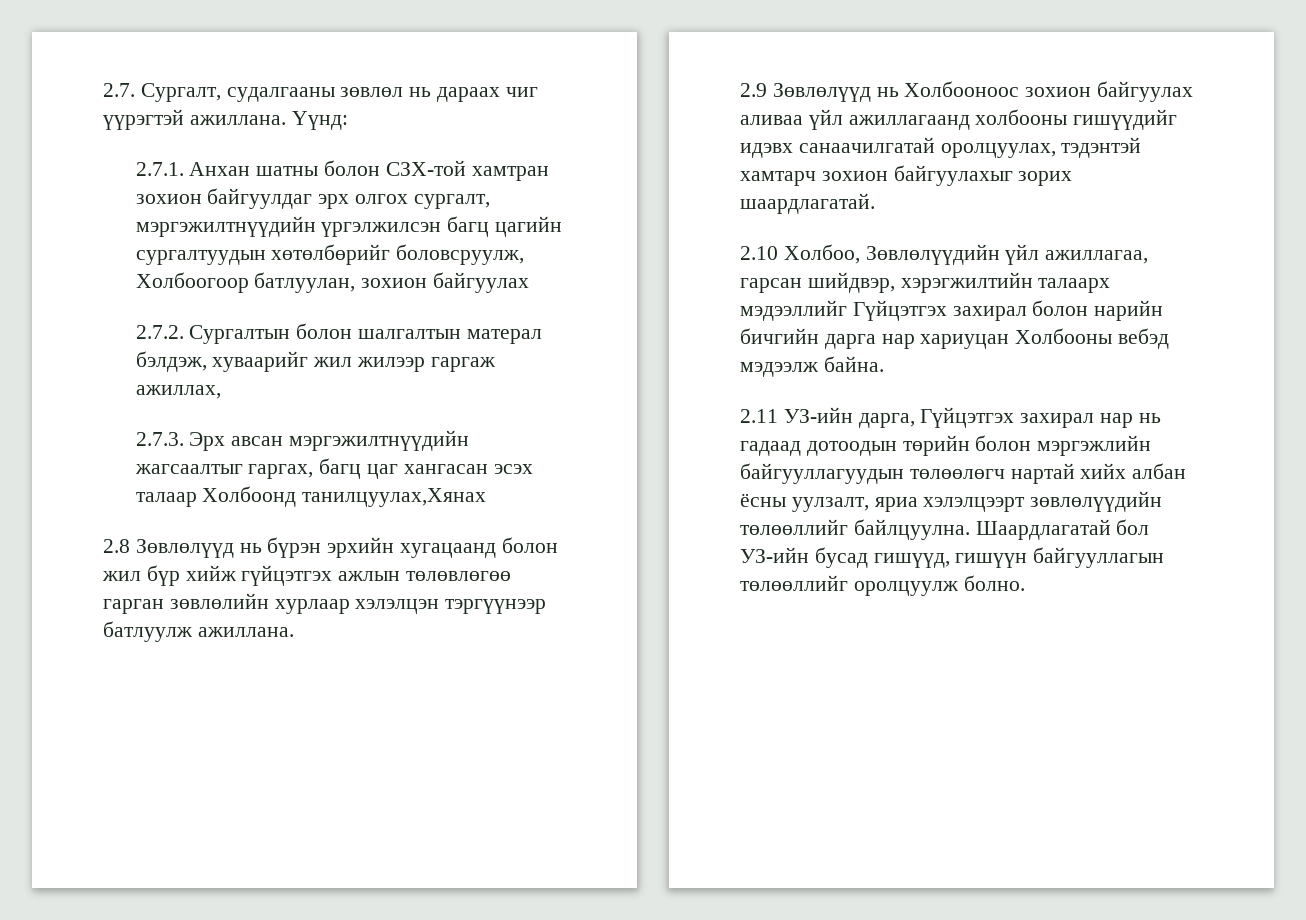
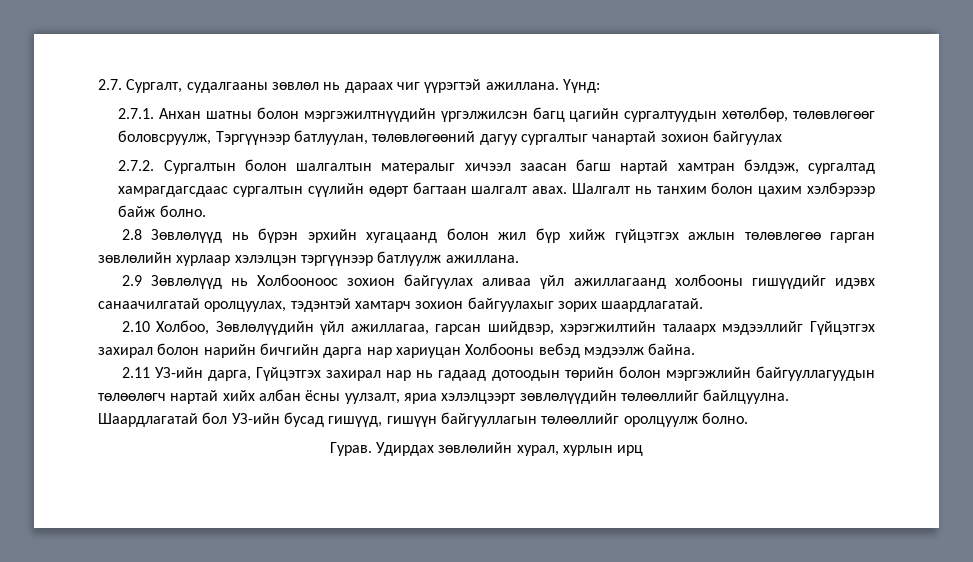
- 2.7.1. Анхан шатны болон СЗХ-той хамтран зохион байгуулдаг эрх олгох сургалт, мэргэжилтнүүдийн үргэлжилсэн багц цагийн сургалтуудын хөтөлбөрийг боловсруулж, Холбоогоор батлуулан, зохион байгуулах
+ 2.7.1. Анхан шатны болон мэргэжилтнүүдийн үргэлжилсэн багц цагийн сургалтуудын хөтөлбөр, төлөвлөгөөг боловсруулж, Тэргүүнээр батлуулан, төлөвлөгөөний дагуу сургалтыг чанартай зохион байгуулах
- 2.7.2. Сургалтын болон шалгалтын матерал бэлдэж, хуваарийг жил жилээр гаргаж ажиллах,
- 2.7.3. Эрх авсан мэргэжилтнүүдийн жагсаалтыг гаргах, багц цаг хангасан эсэх талаар Холбоонд танилцуулах,Хянах
+ 2.7.2. Сургалтын болон шалгалтын матералыг хичээл заасан багш нартай хамтран бэлдэж, сургалтад хамрагдагсдаас сургалтын сүүлийн өдөрт багтаан шалгалт авах. Шалгалт нь танхим болон цахим хэлбэрээр байж болно.
+ Гурав. Удирдах зөвлөлийн хурал, хурлын ирц

